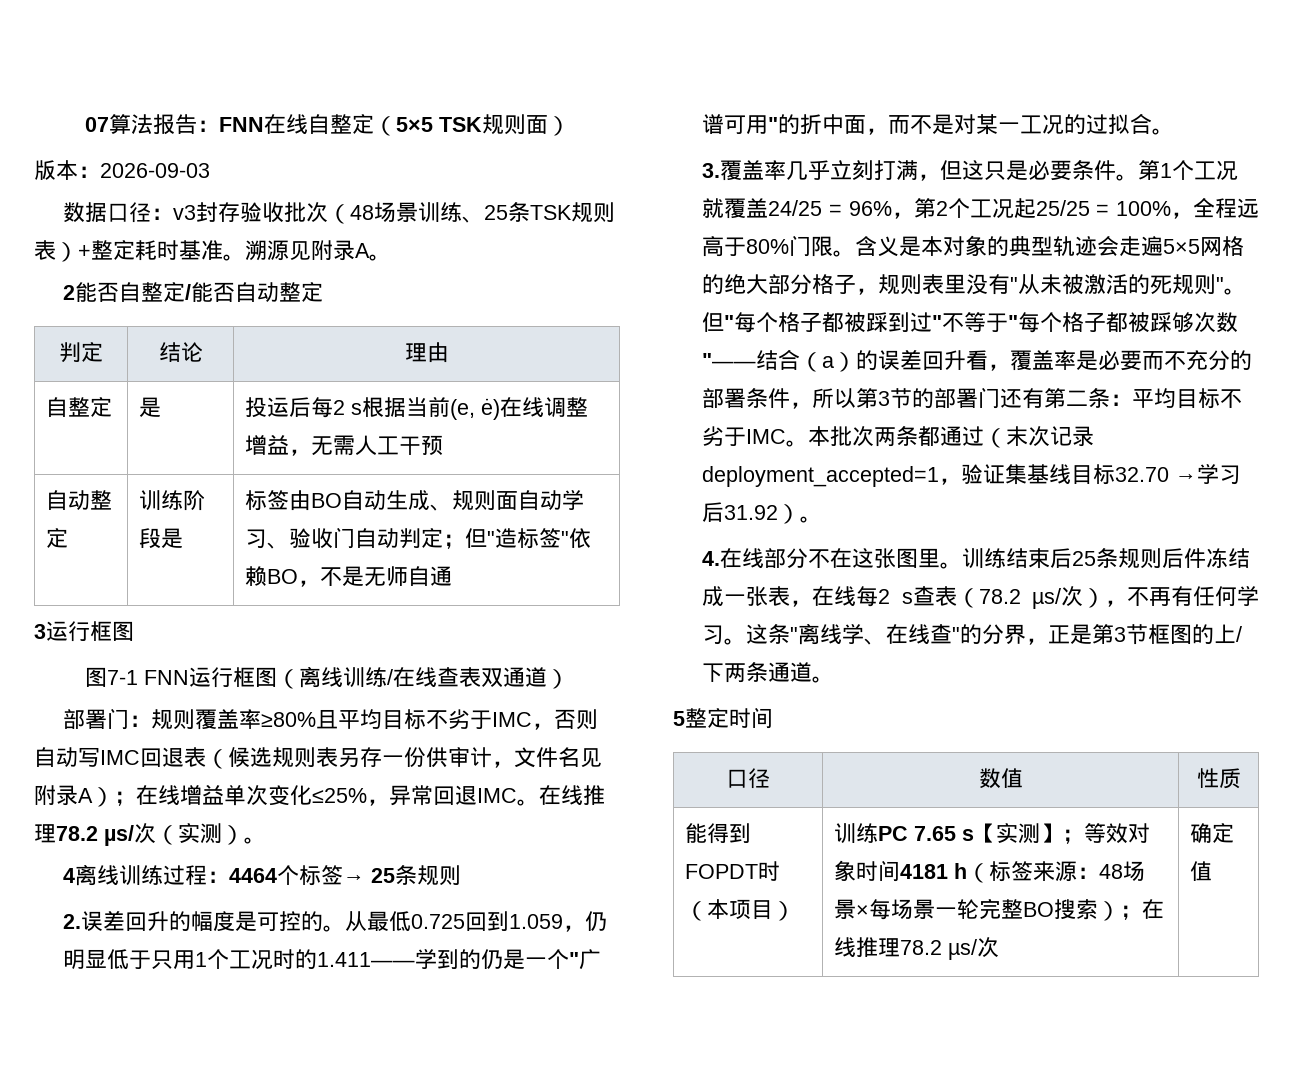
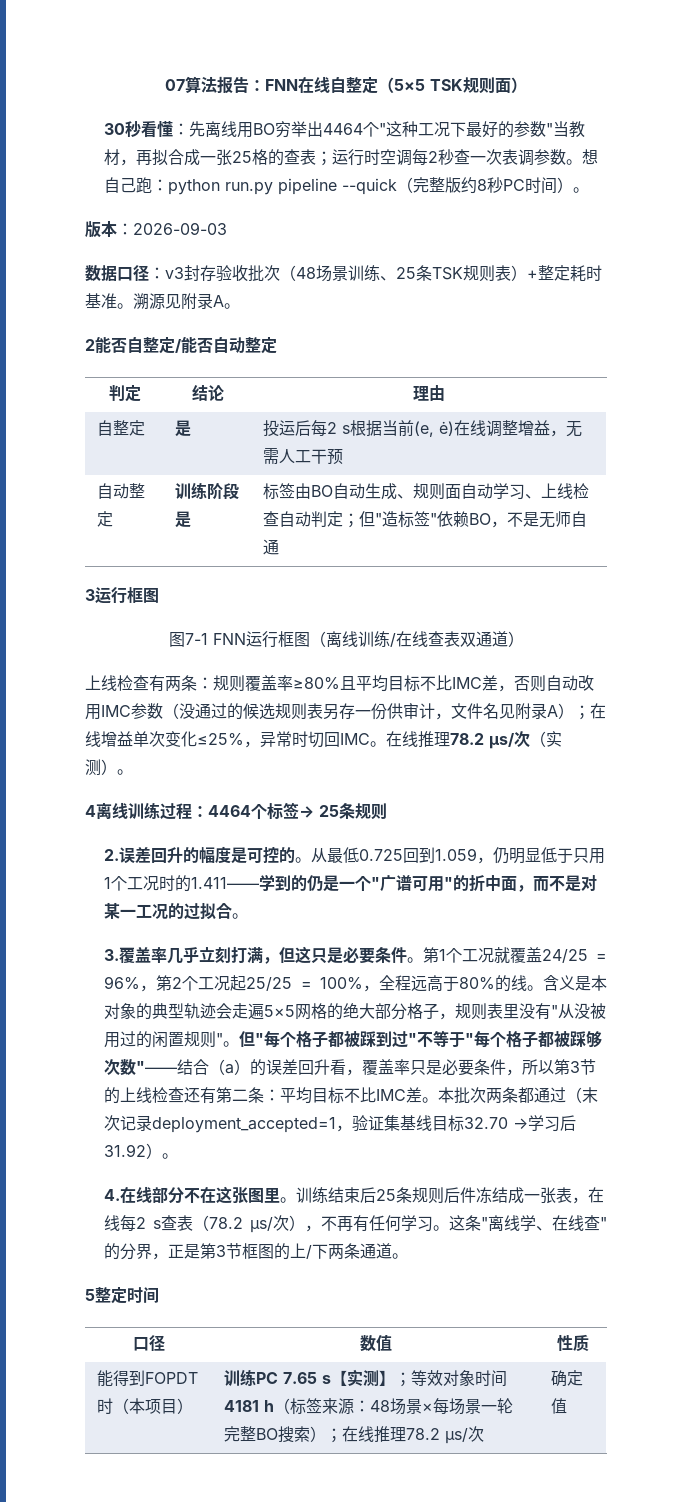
+ 30秒看懂：先离线用BO穷举出4464个"这种工况下最好的参数"当教材，再拟合成一张25格的查表；运行时空调每2秒查一次表调参数。想自己跑：python run.py pipeline --quick（完整版约8秒PC时间）。
- 自动整定 | 训练阶段是 | 标签由BO自动生成、规则面自动学习、验收门自动判定；但"造标签"依赖BO，不是无师自通
+ 自动整定 | 训练阶段是 | 标签由BO自动生成、规则面自动学习、上线检查自动判定；但"造标签"依赖BO，不是无师自通
- 部署门：规则覆盖率≥80%且平均目标不劣于IMC，否则自动写IMC回退表（候选规则表另存一份供审计，文件名见附录A）；在线增益单次变化≤25%，异常回退IMC。
+ 上线检查有两条：规则覆盖率≥80%且平均目标不比IMC差，否则自动改用IMC参数（没通过的候选规则表另存一份供审计，文件名见附录A）；在线增益单次变化≤25%，异常时切回IMC。
- 第1个工况就覆盖24/25 = 96%，第2个工况起25/25 = 100%，全程远高于80%门限。
+ 第1个工况就覆盖24/25 = 96%，第2个工况起25/25 = 100%，全程远高于80%的线。
- 含义是本对象的典型轨迹会走遍5×5网格的绝大部分格子，规则表里没有"从未被激活的死规则"。
+ 含义是本对象的典型轨迹会走遍5×5网格的绝大部分格子，规则表里没有"从没被用过的闲置规则"。
- 但"每个格子都被踩到过"不等于"每个格子都被踩够次数"——结合（a）的误差回升看，覆盖率是必要而不充分的部署条件，所以第3节的部署门还有第二条：平均目标不劣于IMC。
+ 但"每个格子都被踩到过"不等于"每个格子都被踩够次数"——结合（a）的误差回升看，覆盖率只是必要条件，所以第3节的上线检查还有第二条：平均目标不比IMC差。

